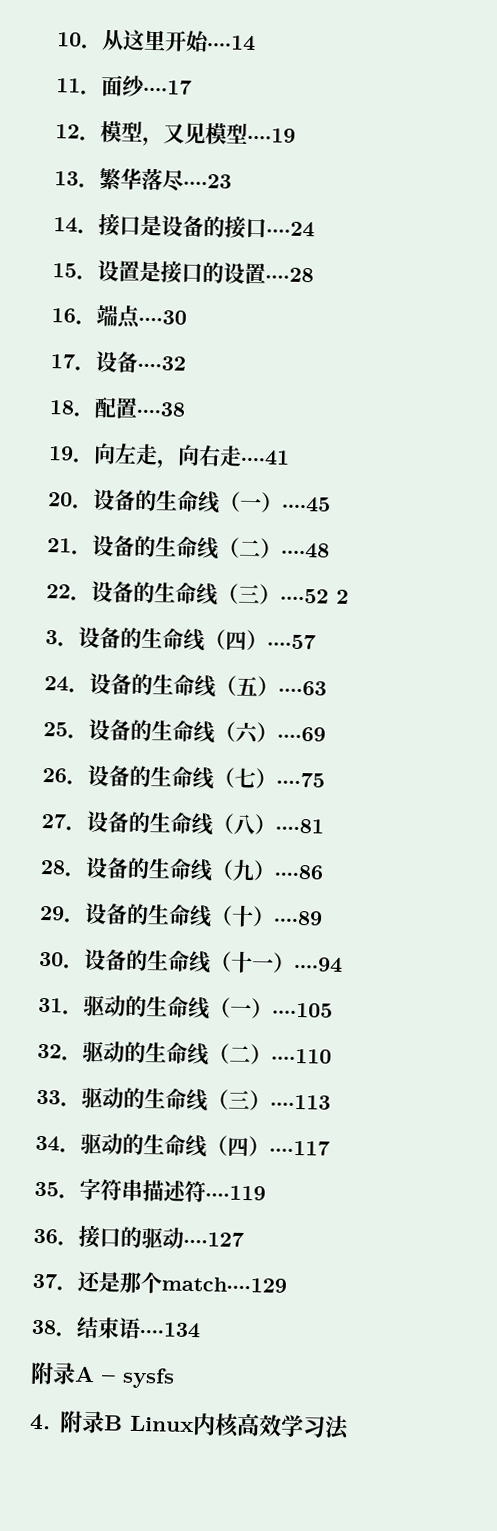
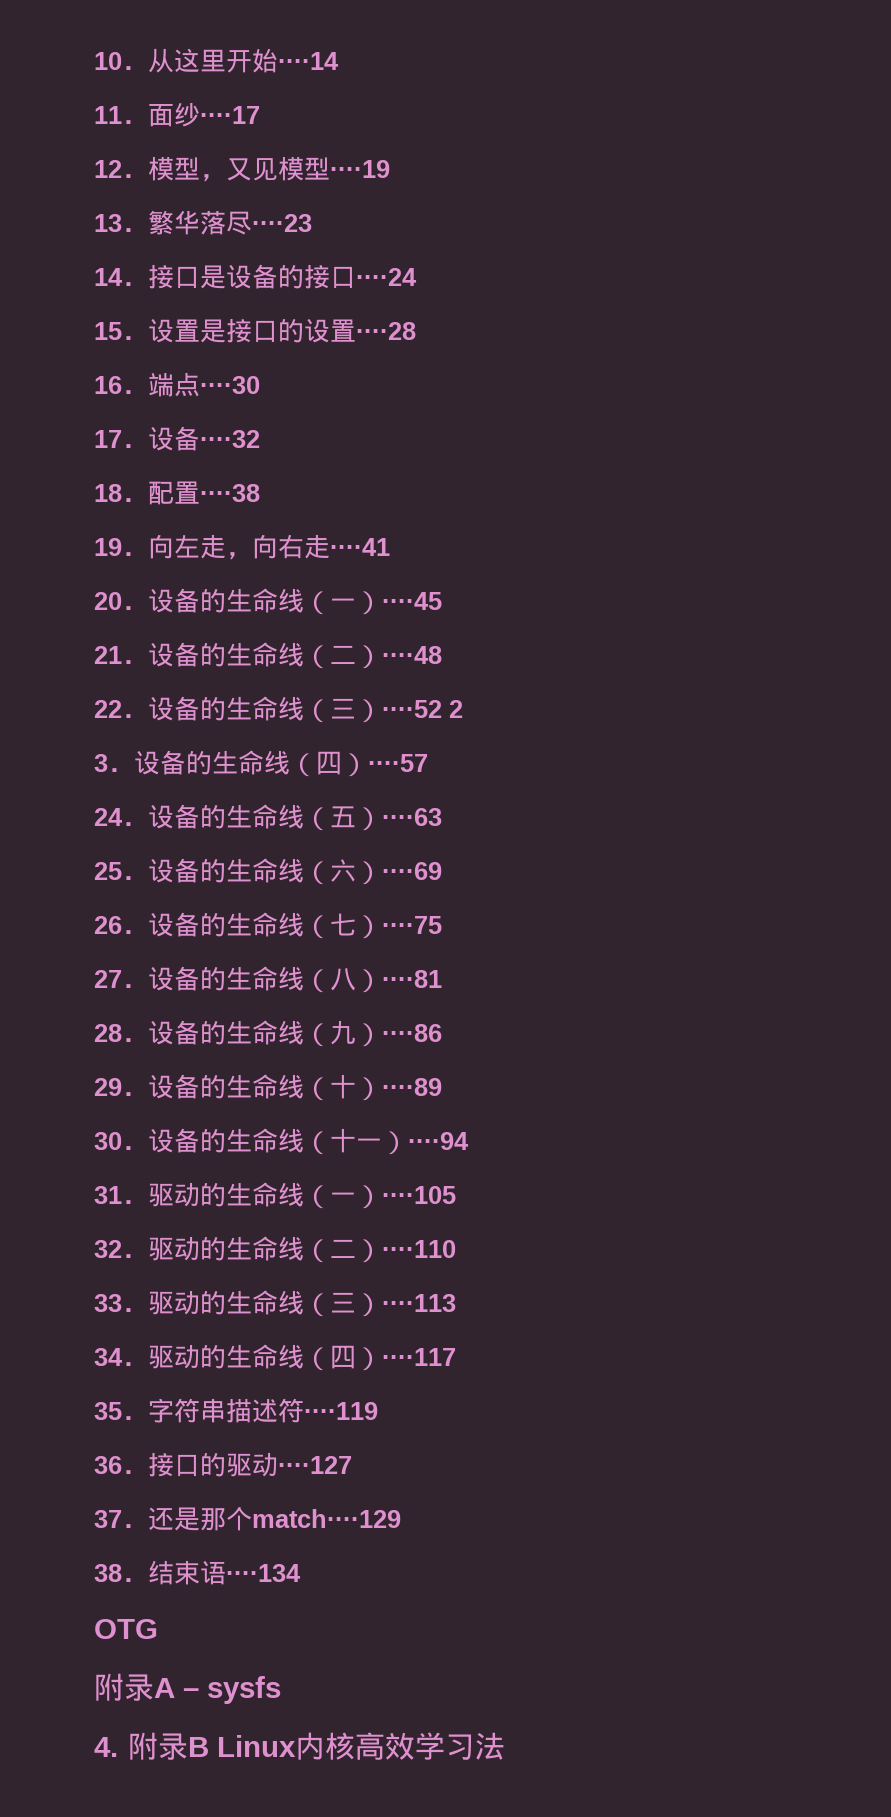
+ OTG

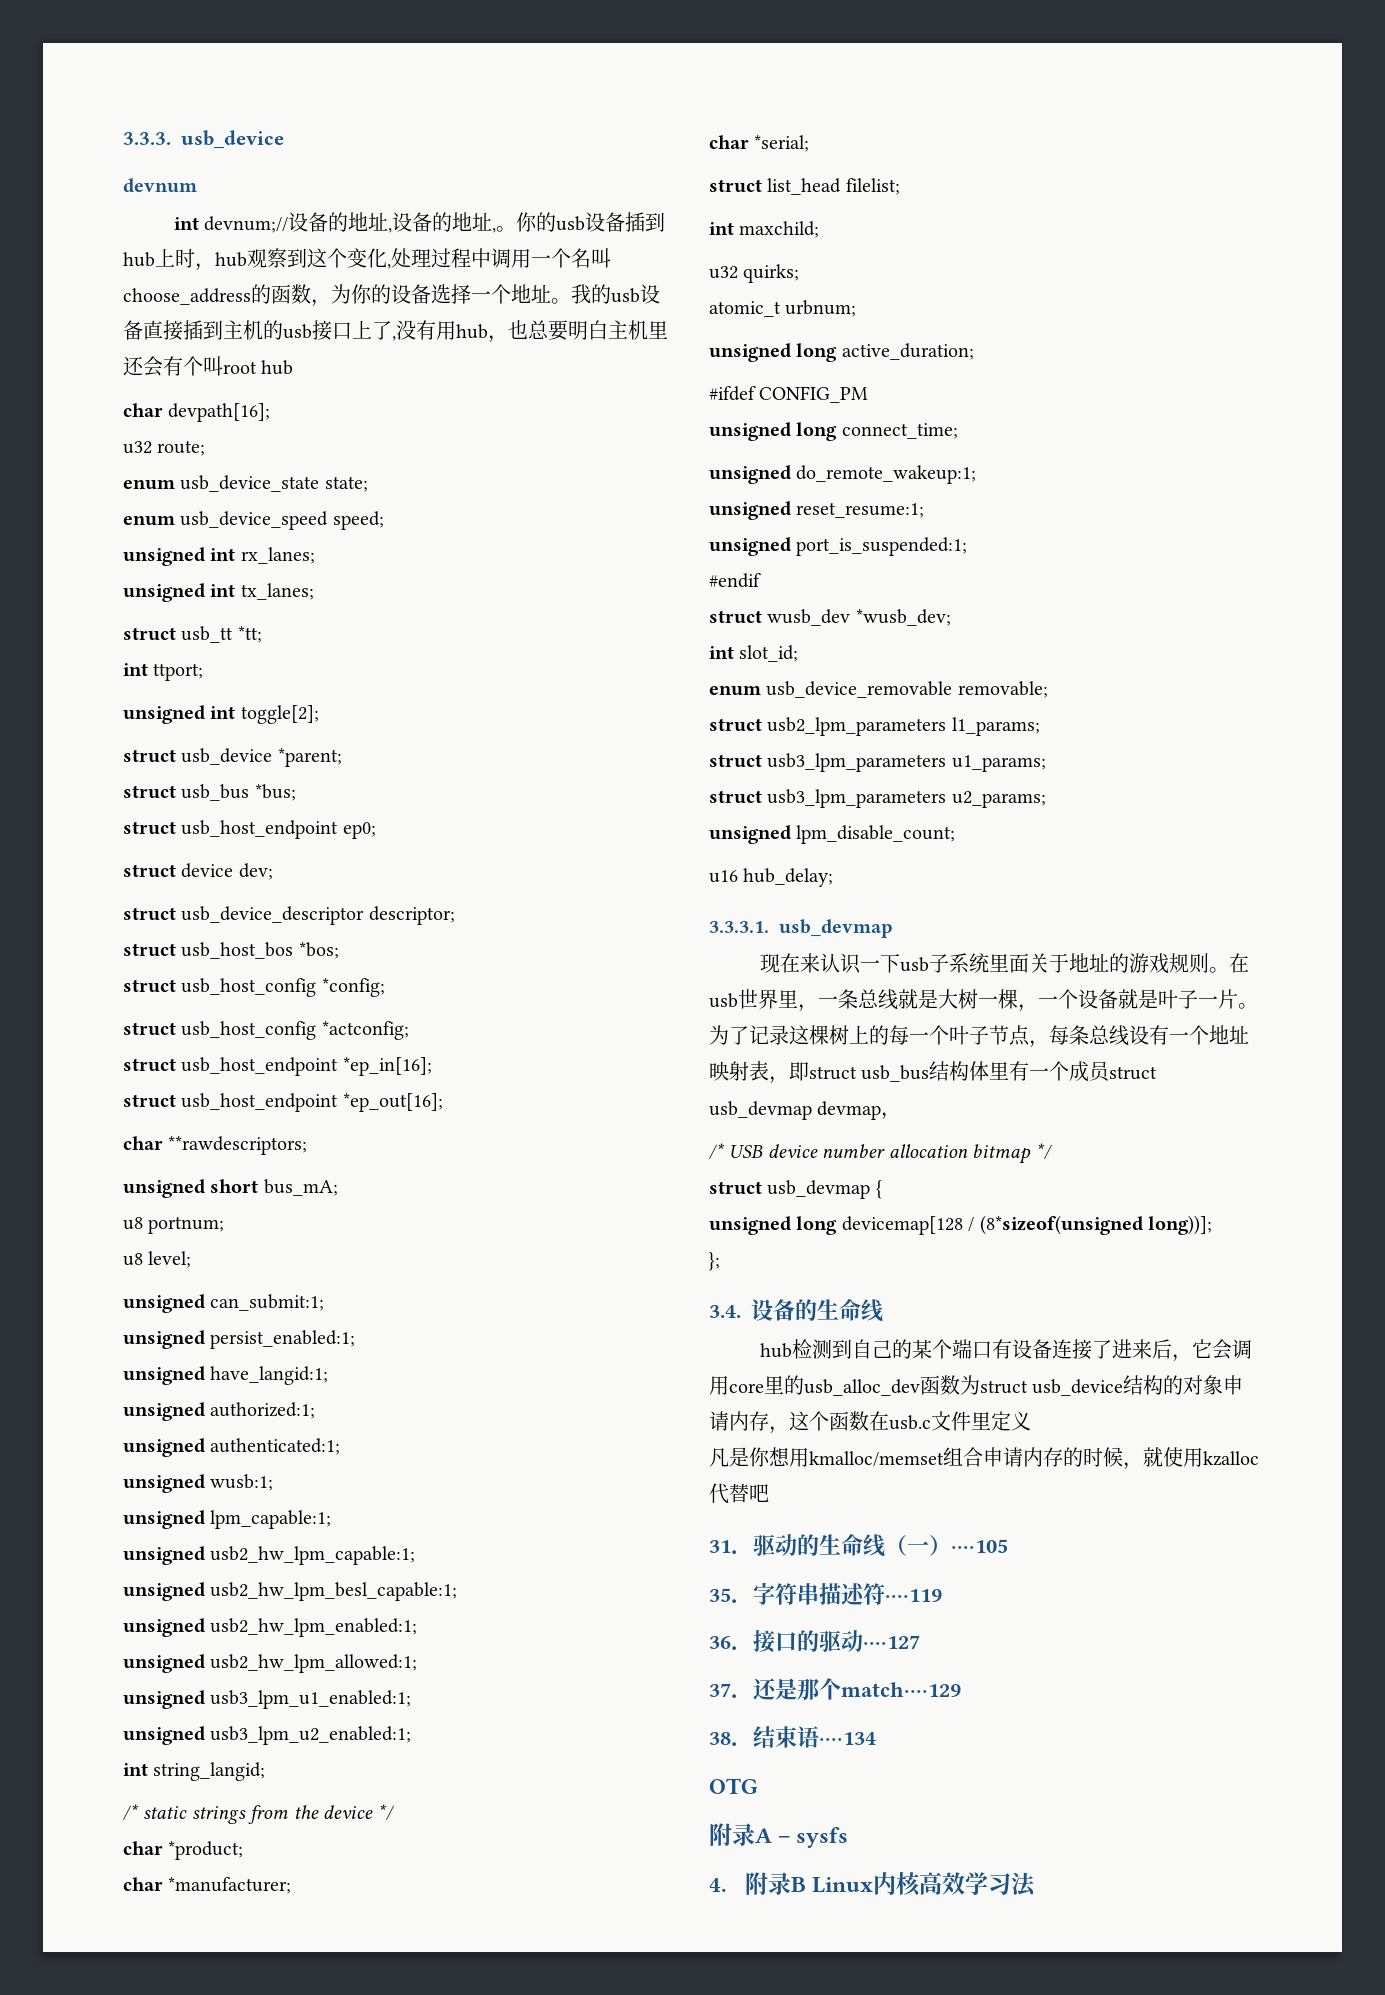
- 10．从这里开始····14
- 11．面纱····17
- 12．模型，又见模型····19
- 13．繁华落尽····23
- 14．接口是设备的接口····24
- 15．设置是接口的设置····28
- 16．端点····30
- 17．设备····32
- 18．配置····38
- 19．向左走，向右走····41
- 20．设备的生命线（一）····45
- 21．设备的生命线（二）····48
- 22．设备的生命线（三）····52 2
- 3．设备的生命线（四）····57
- 24．设备的生命线（五）····63
- 25．设备的生命线（六）····69
- 26．设备的生命线（七）····75
- 27．设备的生命线（八）····81
- 28．设备的生命线（九）····86
- 29．设备的生命线（十）····89
- 30．设备的生命线（十一）····94
+ 3.3.3. usb_device
+ devnum
+ int devnum;//设备的地址,设备的地址,。你的usb设备插到hub上时，hub观察到这个变化,处理过程中调用一个名叫choose_address的函数，为你的设备选择一个地址。我的usb设备直接插到主机的usb接口上了,没有用hub，也总要明白主机里还会有个叫root hub
+ char devpath[16];
+ u32 route;
+ enum usb_device_state state;
+ enum usb_device_speed speed;
+ unsigned int rx_lanes;
+ unsigned int tx_lanes;
+ struct usb_tt *tt;
+ int ttport;
+ unsigned int toggle[2];
+ struct usb_device *parent;
+ struct usb_bus *bus;
+ struct usb_host_endpoint ep0;
+ struct device dev;
+ struct usb_device_descriptor descriptor;
+ struct usb_host_bos *bos;
+ struct usb_host_config *config;
+ struct usb_host_config *actconfig;
+ struct usb_host_endpoint *ep_in[16];
+ struct usb_host_endpoint *ep_out[16];
+ char **rawdescriptors;
+ unsigned short bus_mA;
+ u8 portnum;
+ u8 level;
+ unsigned can_submit:1;
+ unsigned persist_enabled:1;
+ unsigned have_langid:1;
+ unsigned authorized:1;
+ unsigned authenticated:1;
+ unsigned wusb:1;
+ unsigned lpm_capable:1;
+ unsigned usb2_hw_lpm_capable:1;
+ unsigned usb2_hw_lpm_besl_capable:1;
+ unsigned usb2_hw_lpm_enabled:1;
+ unsigned usb2_hw_lpm_allowed:1;
+ unsigned usb3_lpm_u1_enabled:1;
+ unsigned usb3_lpm_u2_enabled:1;
+ int string_langid;
+ /* static strings from the device */
+ char *product;
+ char *manufacturer;
+ char *serial;
+ struct list_head filelist;
+ int maxchild;
+ u32 quirks;
+ atomic_t urbnum;
+ unsigned long active_duration;
+ #ifdef CONFIG_PM
+ unsigned long connect_time;
+ unsigned do_remote_wakeup:1;
+ unsigned reset_resume:1;
+ unsigned port_is_suspended:1;
+ #endif
+ struct wusb_dev *wusb_dev;
+ int slot_id;
+ enum usb_device_removable removable;
+ struct usb2_lpm_parameters l1_params;
+ struct usb3_lpm_parameters u1_params;
+ struct usb3_lpm_parameters u2_params;
+ unsigned lpm_disable_count;
+ u16 hub_delay;
+ 3.3.3.1. usb_devmap
+ 现在来认识一下usb子系统里面关于地址的游戏规则。在usb世界里，一条总线就是大树一棵，一个设备就是叶子一片。为了记录这棵树上的每一个叶子节点，每条总线设有一个地址映射表，即struct usb_bus结构体里有一个成员struct usb_devmap devmap，
+ /* USB device number allocation bitmap */
+ struct usb_devmap {
+ unsigned long devicemap[128 / (8*sizeof(unsigned long))];
+ };
+ 3.4.设备的生命线
+ hub检测到自己的某个端口有设备连接了进来后，它会调用core里的usb_alloc_dev函数为struct usb_device结构的对象申请内存，这个函数在usb.c文件里定义
+ 凡是你想用kmalloc/memset组合申请内存的时候，就使用kzalloc代替吧
- 32．驱动的生命线（二）····110
- 33．驱动的生命线（三）····113
- 34．驱动的生命线（四）····117

